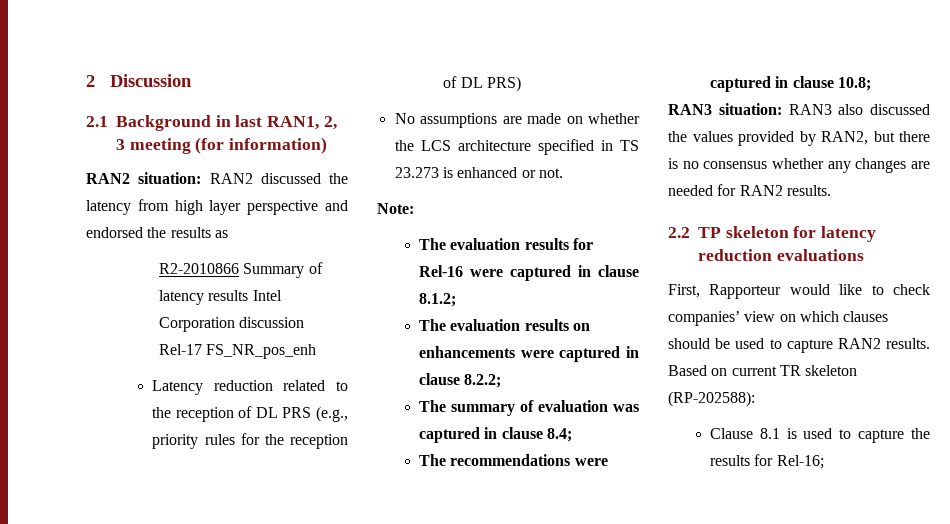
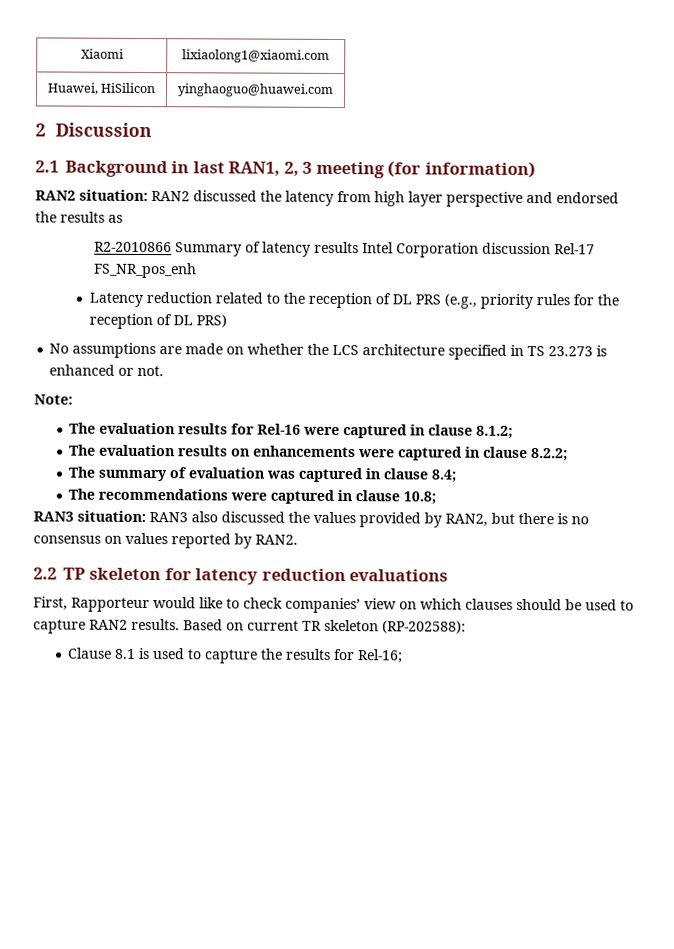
+ Xiaomi | lixiaolong1@xiaomi.com
+ Huawei, HiSilicon | yinghaoguo@huawei.com
- RAN3 situation: RAN3 also discussed the values provided by RAN2, but there is no consensus whether any changes are needed for RAN2 results.
+ RAN3 situation: RAN3 also discussed the values provided by RAN2, but there is no consensus on values reported by RAN2.

